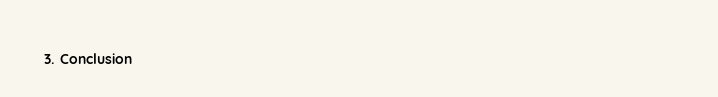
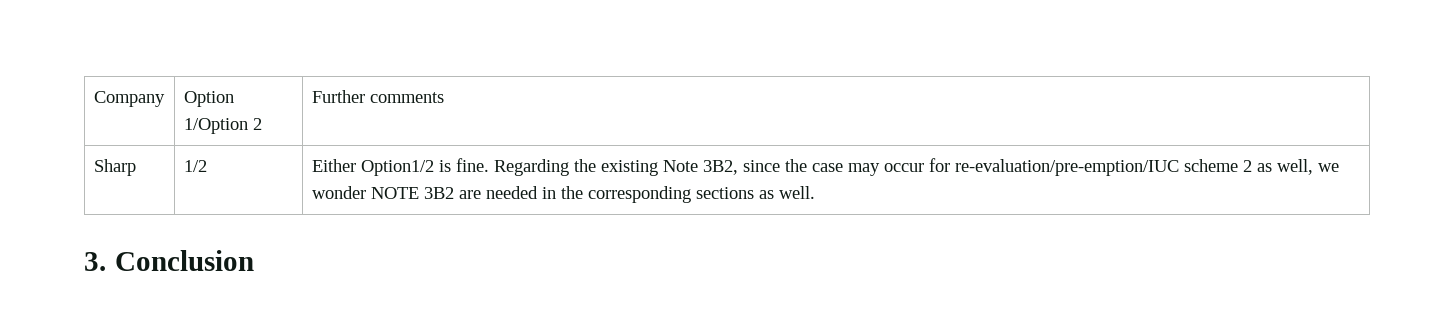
+ Company | Option 1/Option 2 | Further comments
+ Sharp | 1/2 | Either Option1/2 is fine. Regarding the existing Note 3B2, since the case may occur for re-evaluation/pre-emption/IUC scheme 2 as well, we wonder NOTE 3B2 are needed in the corresponding sections as well.

